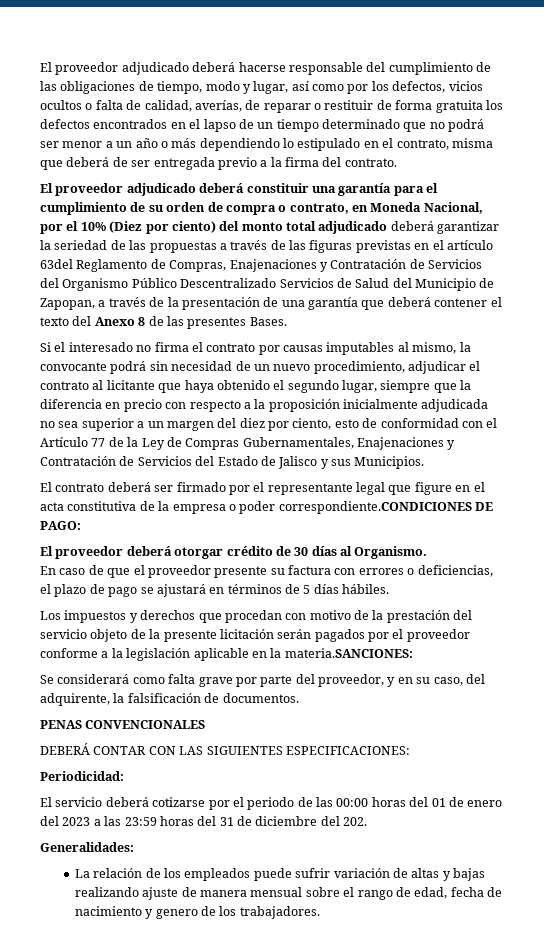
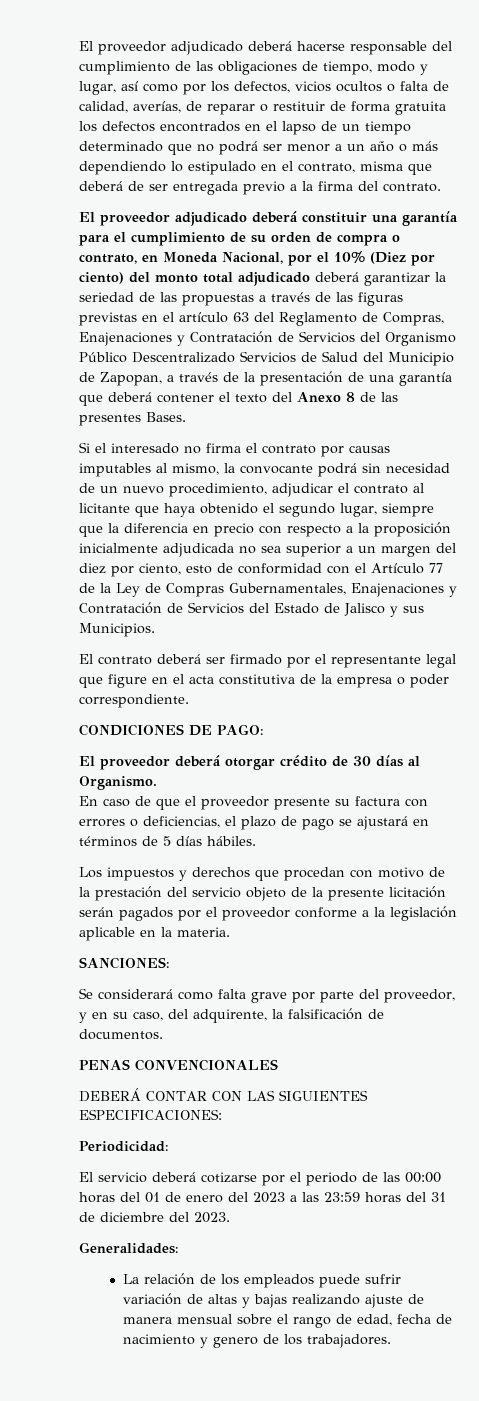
- El proveedor adjudicado deberá constituir una garantía para el cumplimiento de su orden de compra o contrato, en Moneda Nacional, por el 10% (Diez por ciento) del monto total adjudicado deberá garantizar la seriedad de las propuestas a través de las figuras previstas en el artículo 63del Reglamento de Compras, Enajenaciones y Contratación de Servicios del Organismo Público Descentralizado Servicios de Salud del Municipio de Zapopan, a través de la presentación de una garantía que deberá contener el texto del Anexo 8 de las presentes Bases.
+ El proveedor adjudicado deberá constituir una garantía para el cumplimiento de su orden de compra o contrato, en Moneda Nacional, por el 10% (Diez por ciento) del monto total adjudicado deberá garantizar la seriedad de las propuestas a través de las figuras previstas en el artículo 63 del Reglamento de Compras, Enajenaciones y Contratación de Servicios del Organismo Público Descentralizado Servicios de Salud del Municipio de Zapopan, a través de la presentación de una garantía que deberá contener el texto del Anexo 8 de las presentes Bases.
- El contrato deberá ser firmado por el representante legal que figure en el acta constitutiva de la empresa o poder correspondiente.CONDICIONES DE PAGO:
+ El contrato deberá ser firmado por el representante legal que figure en el acta constitutiva de la empresa o poder correspondiente.
+ CONDICIONES DE PAGO:
- Los impuestos y derechos que procedan con motivo de la prestación del servicio objeto de la presente licitación serán pagados por el proveedor conforme a la legislación aplicable en la materia.SANCIONES:
+ Los impuestos y derechos que procedan con motivo de la prestación del servicio objeto de la presente licitación serán pagados por el proveedor conforme a la legislación aplicable en la materia.
+ SANCIONES:
- El servicio deberá cotizarse por el periodo de las 00:00 horas del 01 de enero del 2023 a las 23:59 horas del 31 de diciembre del 202.
+ El servicio deberá cotizarse por el periodo de las 00:00 horas del 01 de enero del 2023 a las 23:59 horas del 31 de diciembre del 2023.

